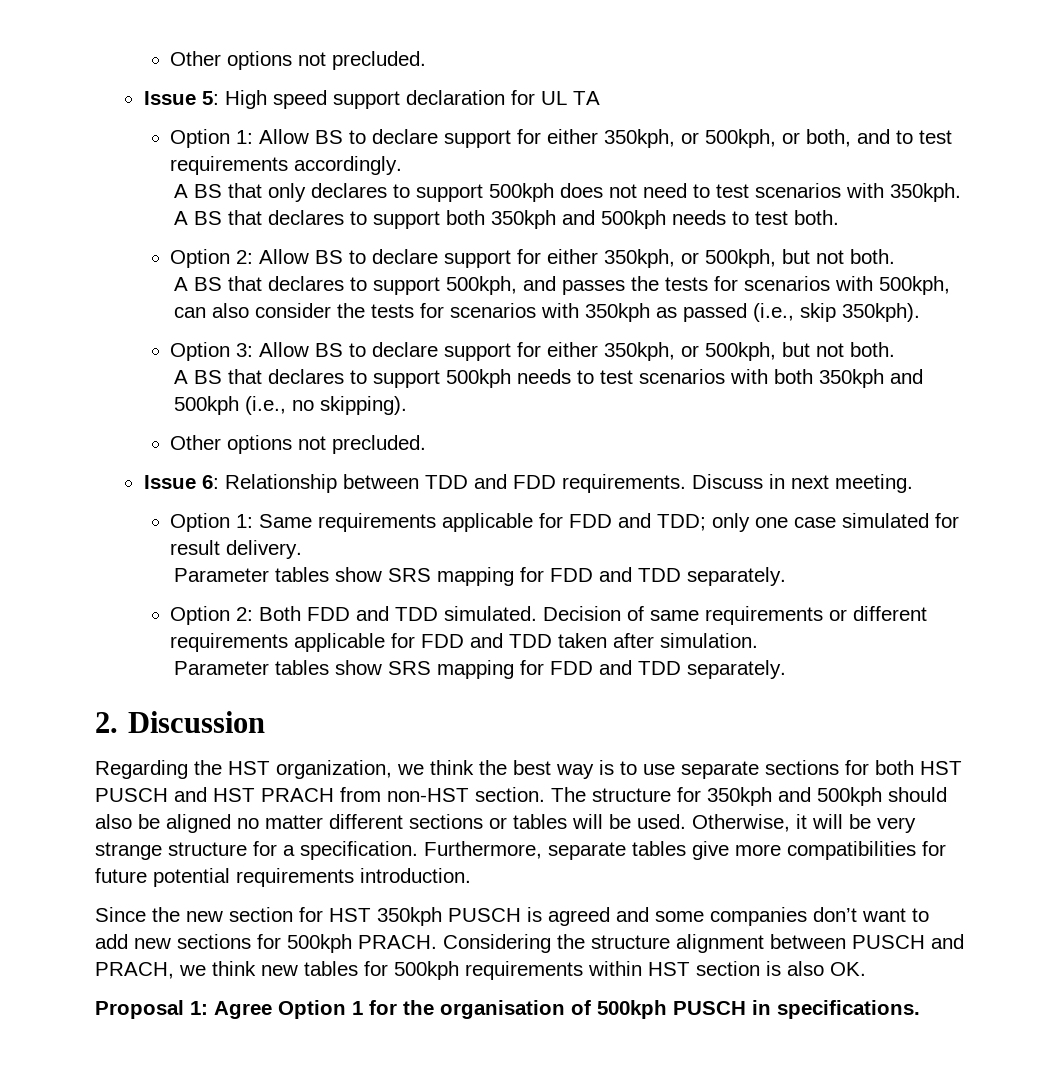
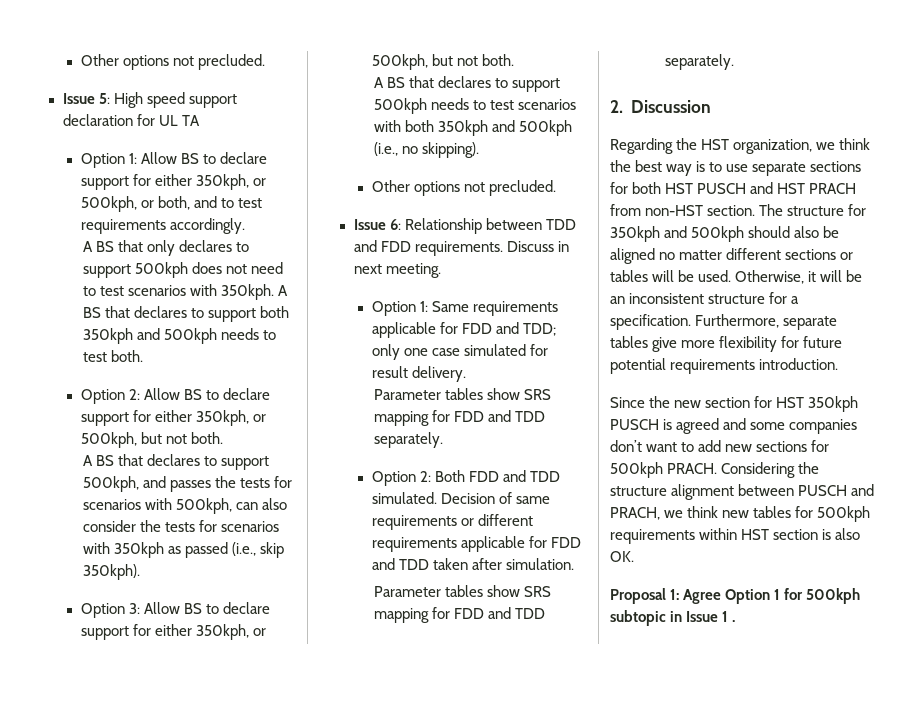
- Otherwise, it will be very strange structure for a specification.
+ Otherwise, it will be an inconsistent structure for a specification.
- Furthermore, separate tables give more compatibilities for future potential requirements introduction.
+ Furthermore, separate tables give more flexibility for future potential requirements introduction.
- Proposal 1: Agree Option 1 for the organisation of 500kph PUSCH in specifications.
+ Proposal 1: Agree Option 1 for 500kph subtopic in Issue 1 .

